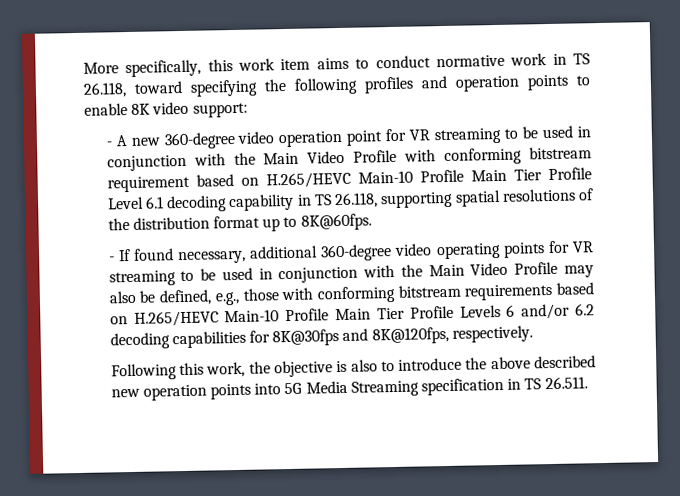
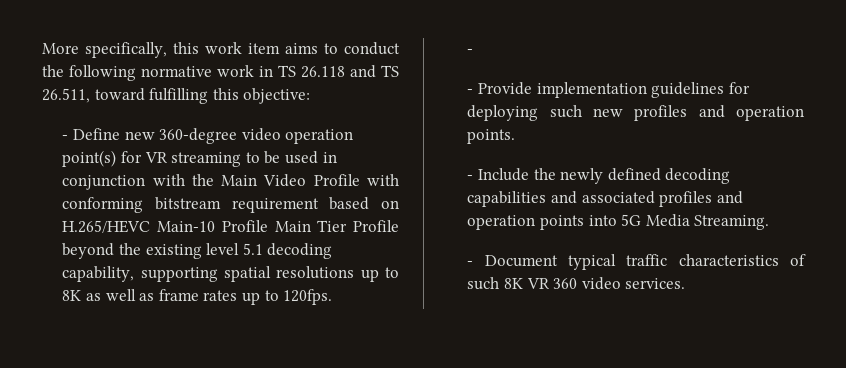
- More specifically, this work item aims to conduct normative work in TS 26.118, toward specifying the following profiles and operation points to enable 8K video support:
- - A new 360-degree video operation point for VR streaming to be used in conjunction with the Main Video Profile with conforming bitstream requirement based on H.265/HEVC Main-10 Profile Main Tier Profile Level 6.1 decoding capability in TS 26.118, supporting spatial resolutions of the distribution format up to 8K@60fps.
- - If found necessary, additional 360-degree video operating points for VR streaming to be used in conjunction with the Main Video Profile may also be defined, e.g., those with conforming bitstream requirements based on H.265/HEVC Main-10 Profile Main Tier Profile Levels 6 and/or 6.2 decoding capabilities for 8K@30fps and 8K@120fps, respectively.
- Following this work, the objective is also to introduce the above described new operation points into 5G Media Streaming specification in TS 26.511.
+ More specifically, this work item aims to conduct the following normative work in TS 26.118 and TS 26.511, toward fulfilling this objective:
+ - Define new 360-degree video operation point(s) for VR streaming to be used in conjunction with the Main Video Profile with conforming bitstream requirement based on H.265/HEVC Main-10 Profile Main Tier Profile beyond the existing level 5.1 decoding capability, supporting spatial resolutions up to 8K as well as frame rates up to 120fps.
+ -
+ - Provide implementation guidelines for deploying such new profiles and operation points.
+ - Include the newly defined decoding capabilities and associated profiles and operation points into 5G Media Streaming.
+ - Document typical traffic characteristics of such 8K VR 360 video services.

